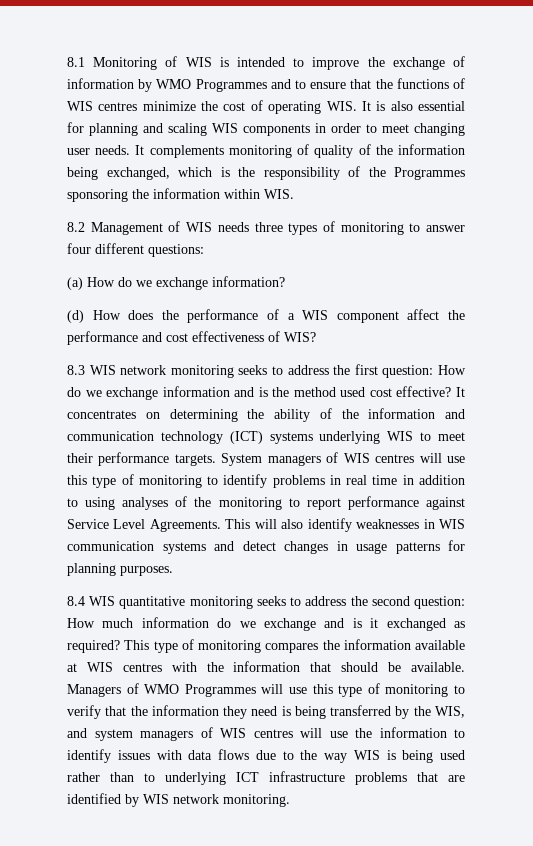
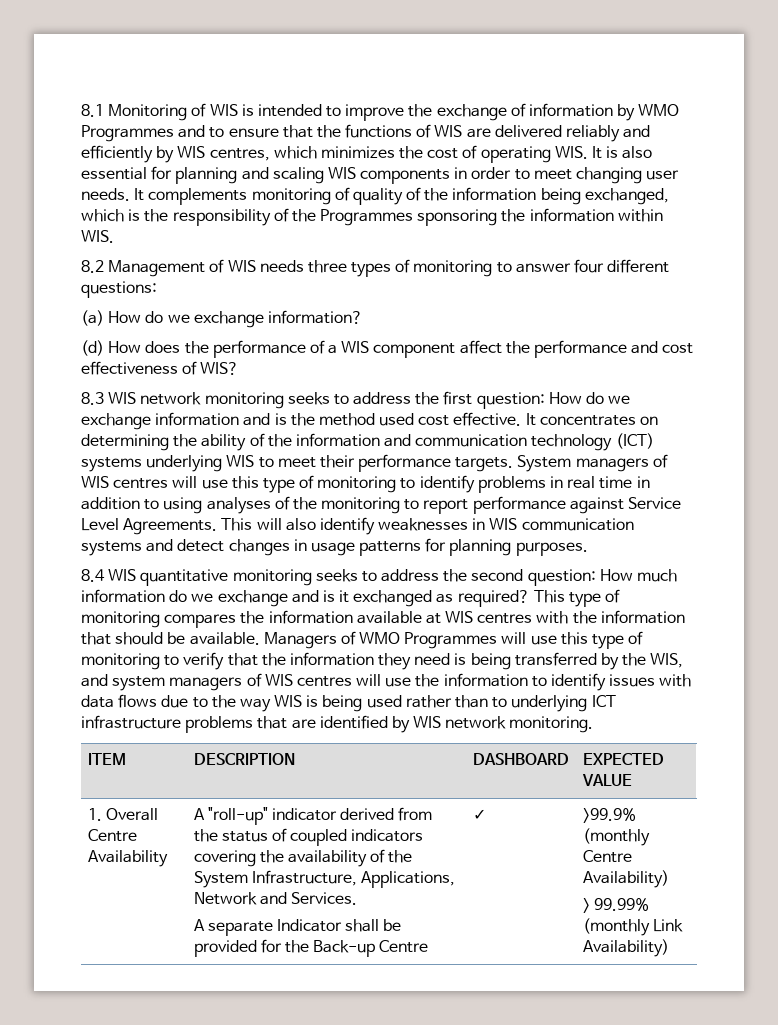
- 8.1 Monitoring of WIS is intended to improve the exchange of information by WMO Programmes and to ensure that the functions of WIS centres minimize the cost of operating WIS. It is also essential for planning and scaling WIS components in order to meet changing user needs.
+ 8.1 Monitoring of WIS is intended to improve the exchange of information by WMO Programmes and to ensure that the functions of WIS are delivered reliably and efficiently by WIS centres, which minimizes the cost of operating WIS. It is also essential for planning and scaling WIS components in order to meet changing user needs.
- 8.3 WIS network monitoring seeks to address the first question: How do we exchange information and is the method used cost effective?
+ 8.3 WIS network monitoring seeks to address the first question: How do we exchange information and is the method used cost effective.
+ ITEM | DESCRIPTION | DASHBOARD | EXPECTED VALUE
+ 1. Overall Centre Availability | A "roll-up" indicator derived from the status of coupled indicators covering the availability of the System Infrastructure, Applications, Network and Services.
+ A separate Indicator shall be provided for the Back-up Centre | ✓ | >99.9% (monthly Centre Availability)
+ > 99.99% (monthly Link Availability)

